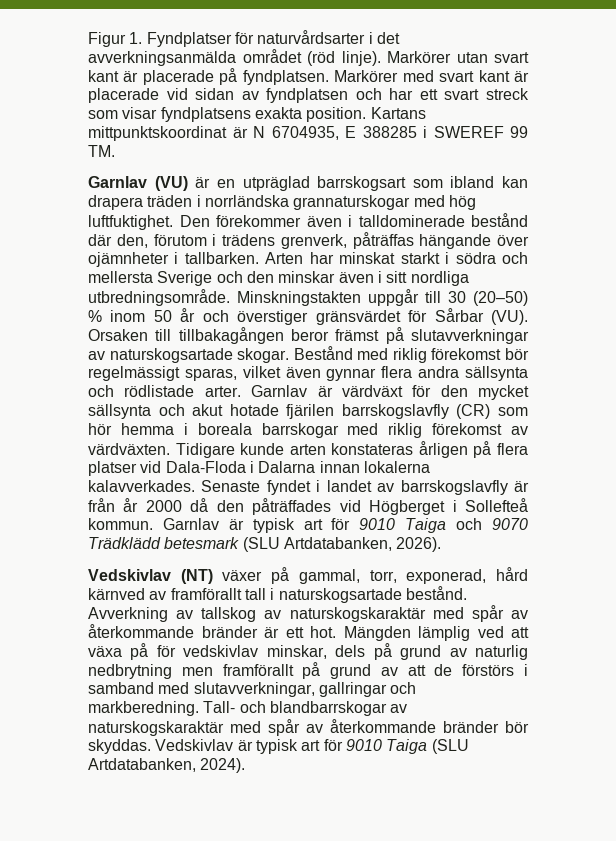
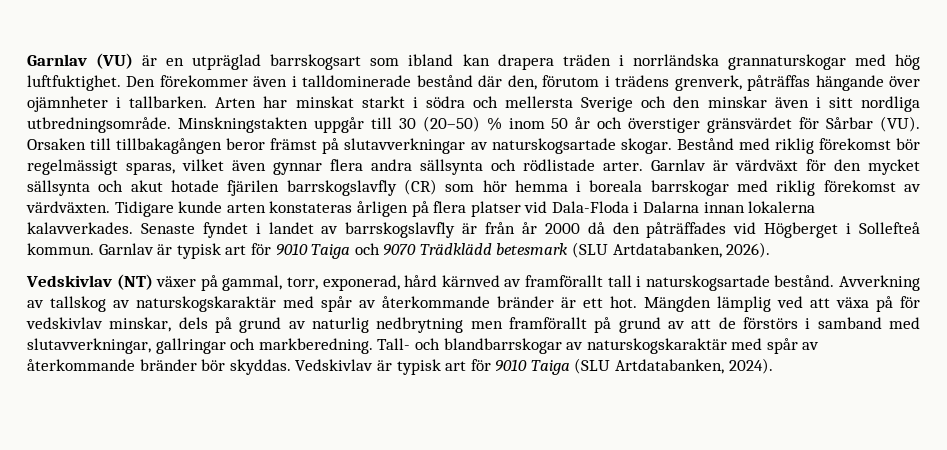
- Figur 1. Fyndplatser för naturvårdsarter i det avverkningsanmälda området (röd linje). Markörer utan svart kant är placerade på fyndplatsen. Markörer med svart kant är placerade vid sidan av fyndplatsen och har ett svart streck som visar fyndplatsens exakta position. Kartans mittpunktskoordinat är N 6704935, E 388285 i SWEREF 99 TM.

